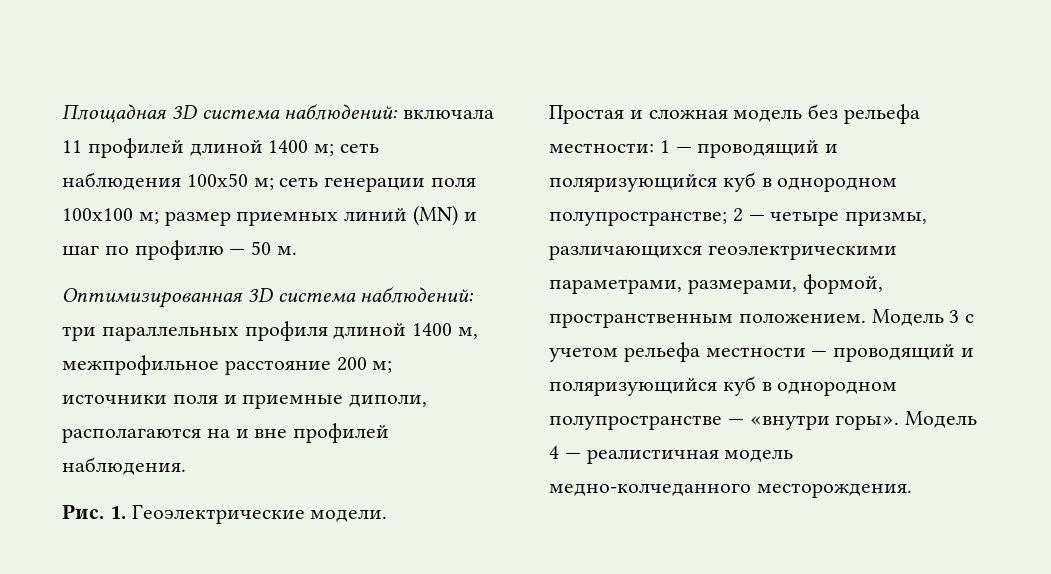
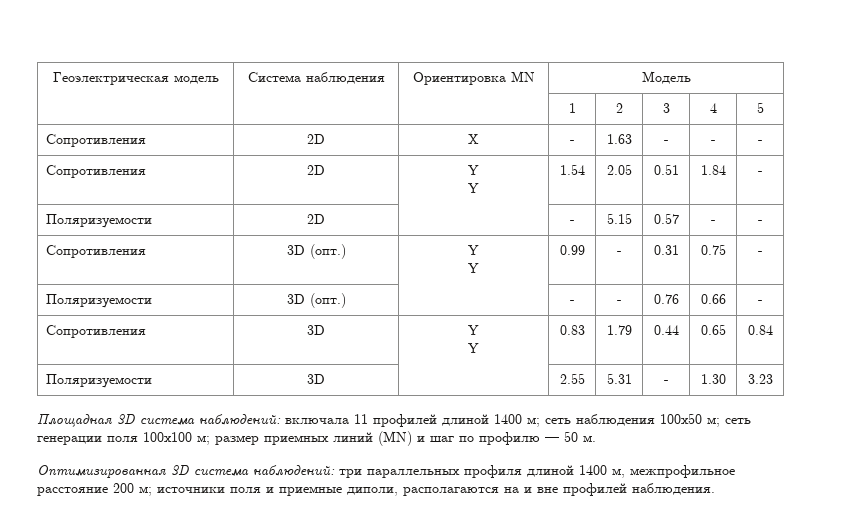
+ Геоэлектрическая модель | Система наблюдения | Ориентировка MN | Модель
+ | | | 1 | 2 | 3 | 4 | 5
+ Сопротивления | 2D | X | - | 1.63 | - | - | -
+ Сопротивления | 2D | Y
+ Y | 1.54 | 2.05 | 0.51 | 1.84 | -
+ Поляризуемости | 2D | | - | 5.15 | 0.57 | - | -
+ Сопротивления | 3D (опт.) | Y
+ Y | 0.99 | - | 0.31 | 0.75 | -
+ Поляризуемости | 3D (опт.) | | - | - | 0.76 | 0.66 | -
+ Сопротивления | 3D | Y
+ Y | 0.83 | 1.79 | 0.44 | 0.65 | 0.84
+ Поляризуемости | 3D | | 2.55 | 5.31 | - | 1.30 | 3.23
- Рис. 1. Геоэлектрические модели.
- Простая и сложная модель без рельефа местности: 1 — проводящий и поляризующийся куб в однородном полупространстве; 2 — четыре призмы, различающихся геоэлектрическими параметрами, размерами, формой, пространственным положением. Модель 3 с учетом рельефа местности — проводящий и поляризующийся куб в однородном полупространстве — «внутри горы». Модель 4 — реалистичная модель медно-колчеданного месторождения.

